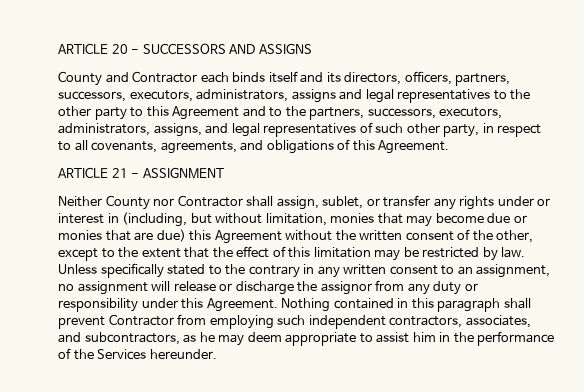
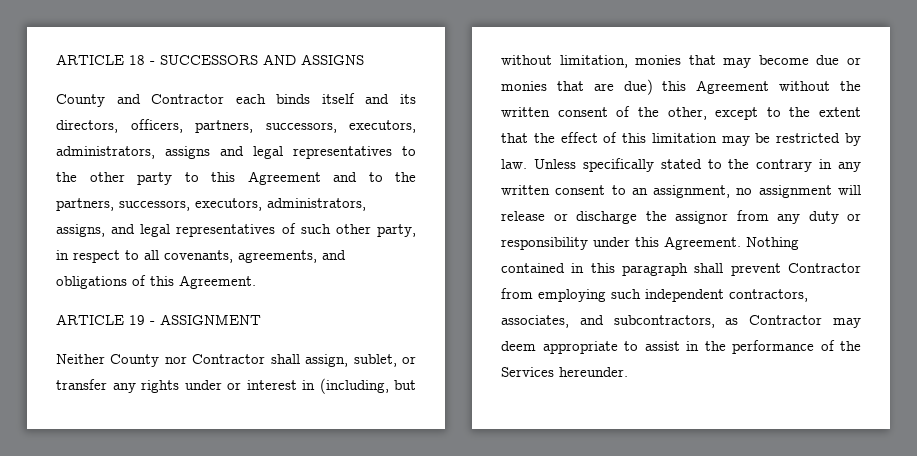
- ARTICLE 20 - SUCCESSORS AND ASSIGNS
+ ARTICLE 18 - SUCCESSORS AND ASSIGNS
- ARTICLE 21 - ASSIGNMENT
+ ARTICLE 19 - ASSIGNMENT
- Nothing contained in this paragraph shall prevent Contractor from employing such independent contractors, associates, and subcontractors, as he may deem appropriate to assist him in the performance of the Services hereunder.
+ Nothing contained in this paragraph shall prevent Contractor from employing such independent contractors, associates, and subcontractors, as Contractor may deem appropriate to assist in the performance of the Services hereunder.

